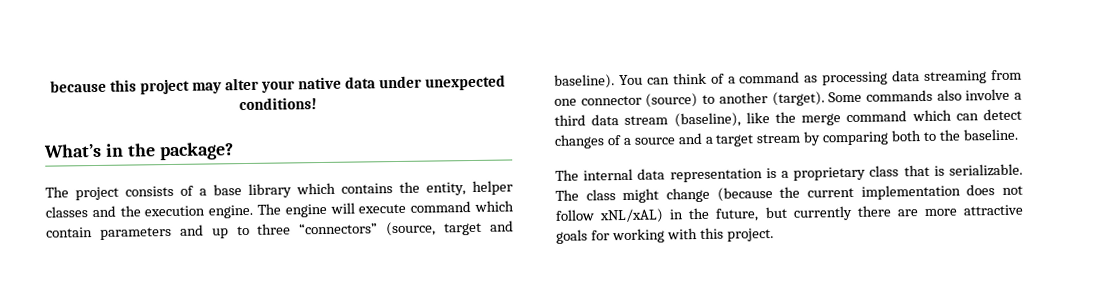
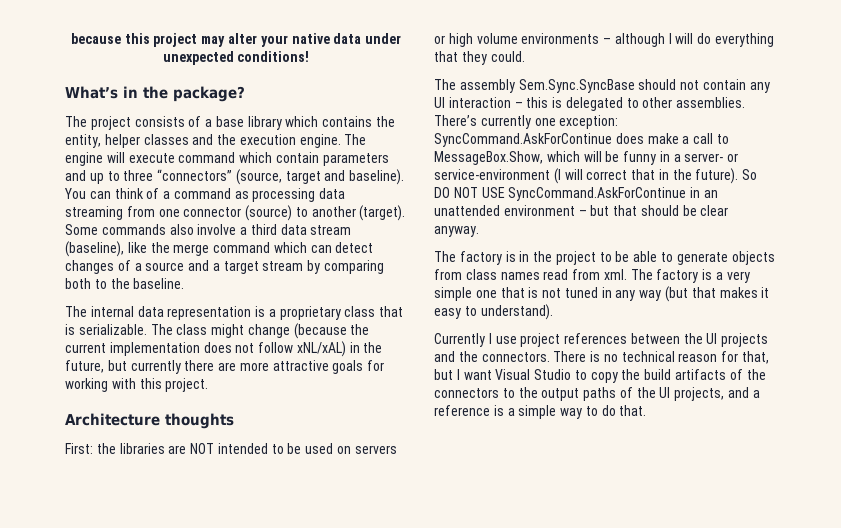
+ Architecture thoughts
+ First: the libraries are NOT intended to be used on servers or high volume environments – although I will do everything that they could.
+ The assembly Sem.Sync.SyncBase should not contain any UI interaction – this is delegated to other assemblies. There’s currently one exception: SyncCommand.AskForContinue does make a call to MessageBox.Show, which will be funny in a server- or service-environment (I will correct that in the future). So DO NOT USE SyncCommand.AskForContinue in an unattended environment – but that should be clear anyway.
+ The factory is in the project to be able to generate objects from class names read from xml. The factory is a very simple one that is not tuned in any way (but that makes it easy to understand).
+ Currently I use project references between the UI projects and the connectors. There is no technical reason for that, but I want Visual Studio to copy the build artifacts of the connectors to the output paths of the UI projects, and a reference is a simple way to do that.

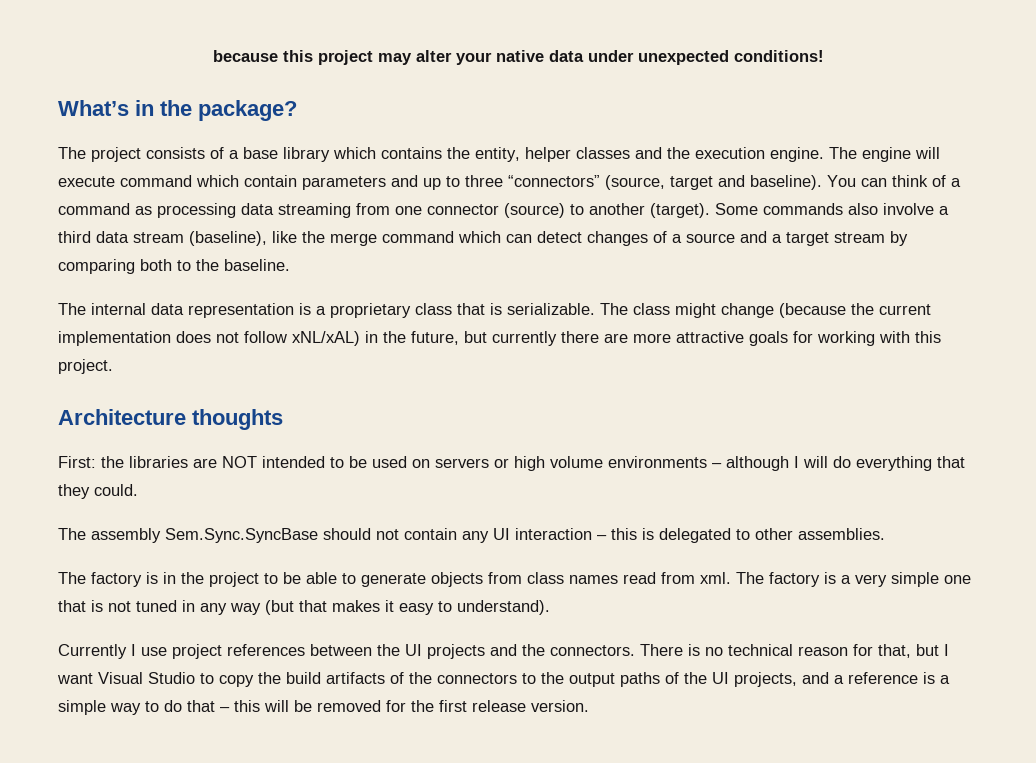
- There’s currently one exception: SyncCommand.AskForContinue does make a call to MessageBox.Show, which will be funny in a server- or service-environment (I will correct that in the future). So DO NOT USE SyncCommand.AskForContinue in an unattended environment – but that should be clear anyway.
- There is no technical reason for that, but I want Visual Studio to copy the build artifacts of the connectors to the output paths of the UI projects, and a reference is a simple way to do that.
+ There is no technical reason for that, but I want Visual Studio to copy the build artifacts of the connectors to the output paths of the UI projects, and a reference is a simple way to do that – this will be removed for the first release version.

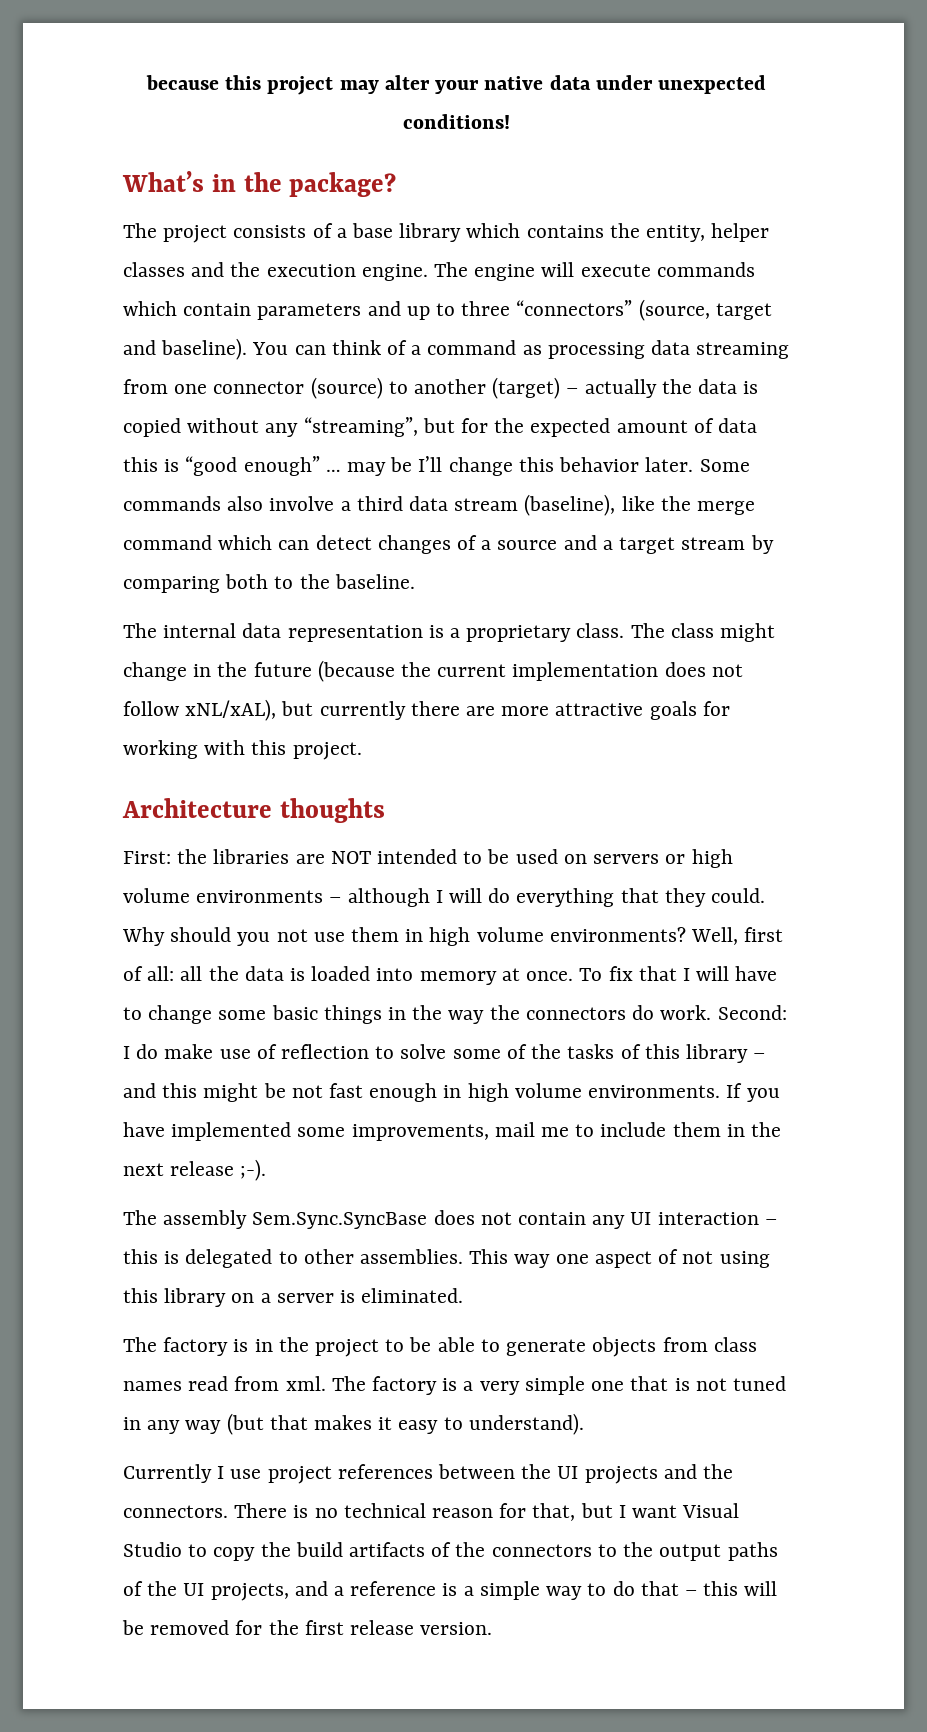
- The engine will execute command which contain parameters and up to three “connectors” (source, target and baseline).
+ The engine will execute commands which contain parameters and up to three “connectors” (source, target and baseline).
- You can think of a command as processing data streaming from one connector (source) to another (target).
+ You can think of a command as processing data streaming from one connector (source) to another (target) – actually the data is copied without any “streaming”, but for the expected amount of data this is “good enough” … may be I’ll change this behavior later.
- The internal data representation is a proprietary class that is serializable.
+ The internal data representation is a proprietary class.
- The class might change (because the current implementation does not follow xNL/xAL) in the future, but currently there are more attractive goals for working with this project.
+ The class might change in the future (because the current implementation does not follow xNL/xAL), but currently there are more attractive goals for working with this project.
+ Why should you not use them in high volume environments? Well, first of all: all the data is loaded into memory at once. To fix that I will have to change some basic things in the way the connectors do work. Second: I do make use of reflection to solve some of the tasks of this library – and this might be not fast enough in high volume environments. If you have implemented some improvements, mail me to include them in the next release ;-).
- The assembly Sem.Sync.SyncBase should not contain any UI interaction – this is delegated to other assemblies.
+ The assembly Sem.Sync.SyncBase does not contain any UI interaction – this is delegated to other assemblies. This way one aspect of not using this library on a server is eliminated.

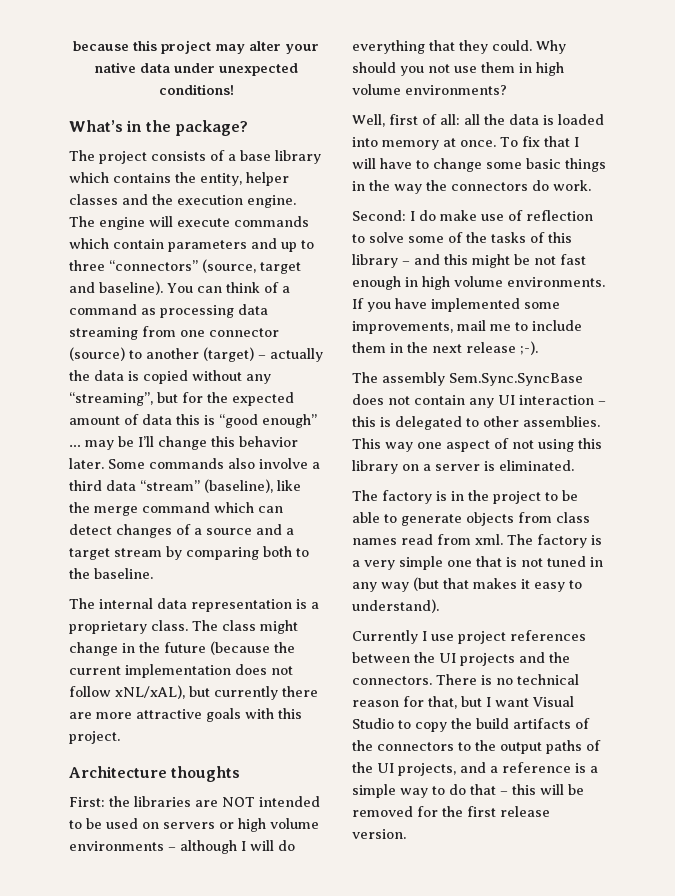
- Some commands also involve a third data stream (baseline), like the merge command which can detect changes of a source and a target stream by comparing both to the baseline.
+ Some commands also involve a third data “stream” (baseline), like the merge command which can detect changes of a source and a target stream by comparing both to the baseline.
- The class might change in the future (because the current implementation does not follow xNL/xAL), but currently there are more attractive goals for working with this project.
+ The class might change in the future (because the current implementation does not follow xNL/xAL), but currently there are more attractive goals with this project.
- Why should you not use them in high volume environments? Well, first of all: all the data is loaded into memory at once.
+ Why should you not use them in high volume environments?
+ Well, first of all: all the data is loaded into memory at once.
- To fix that I will have to change some basic things in the way the connectors do work. Second: I do make use of reflection to solve some of the tasks of this library – and this might be not fast enough in high volume environments.
+ To fix that I will have to change some basic things in the way the connectors do work.
+ Second: I do make use of reflection to solve some of the tasks of this library – and this might be not fast enough in high volume environments.

